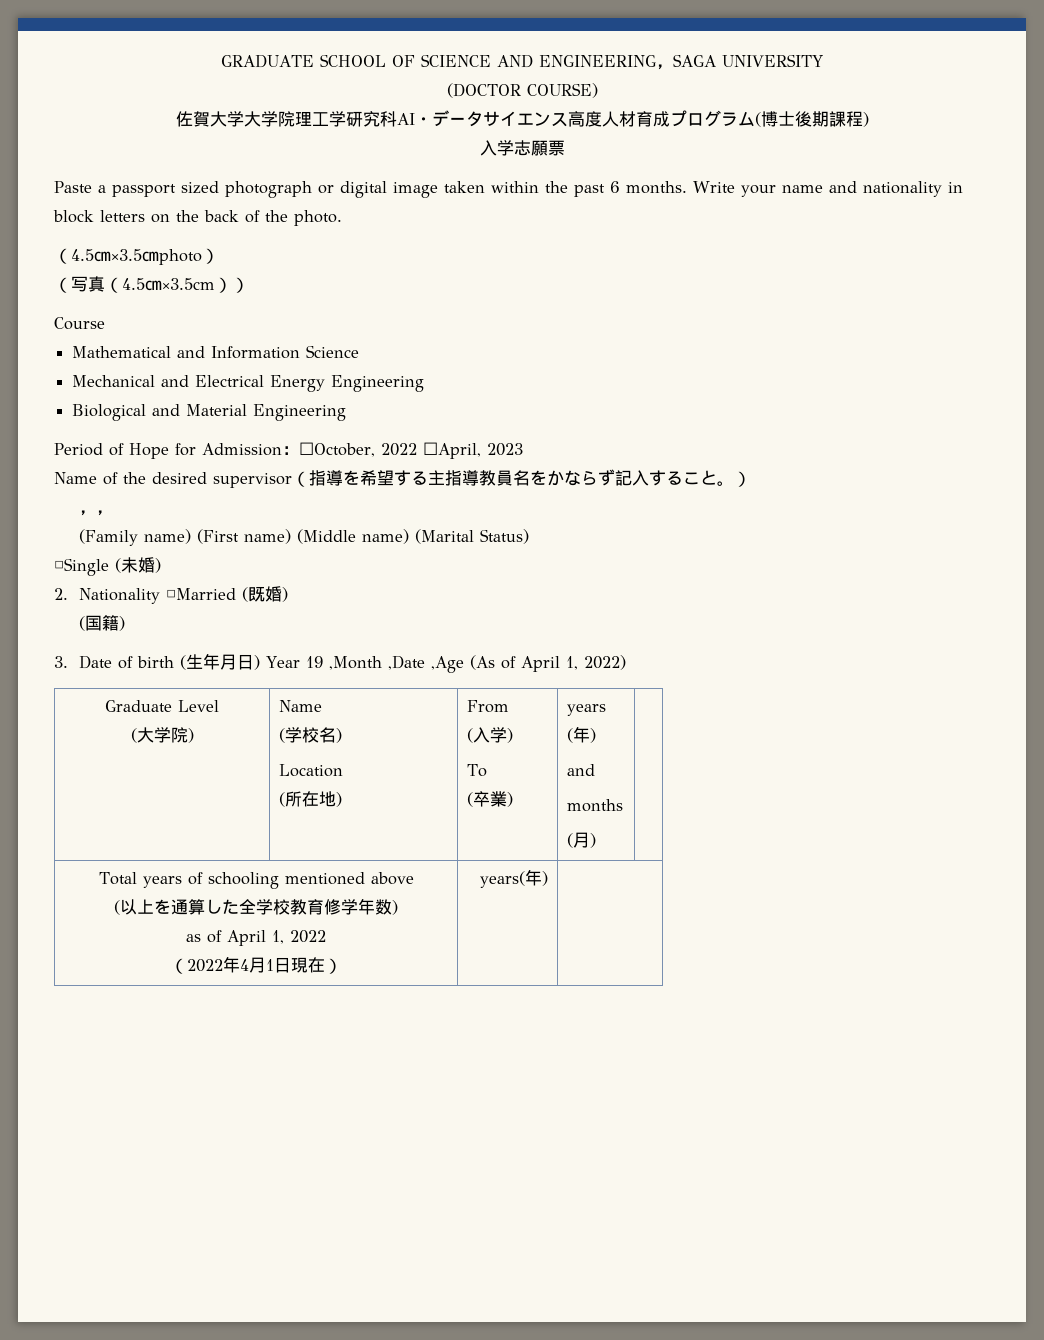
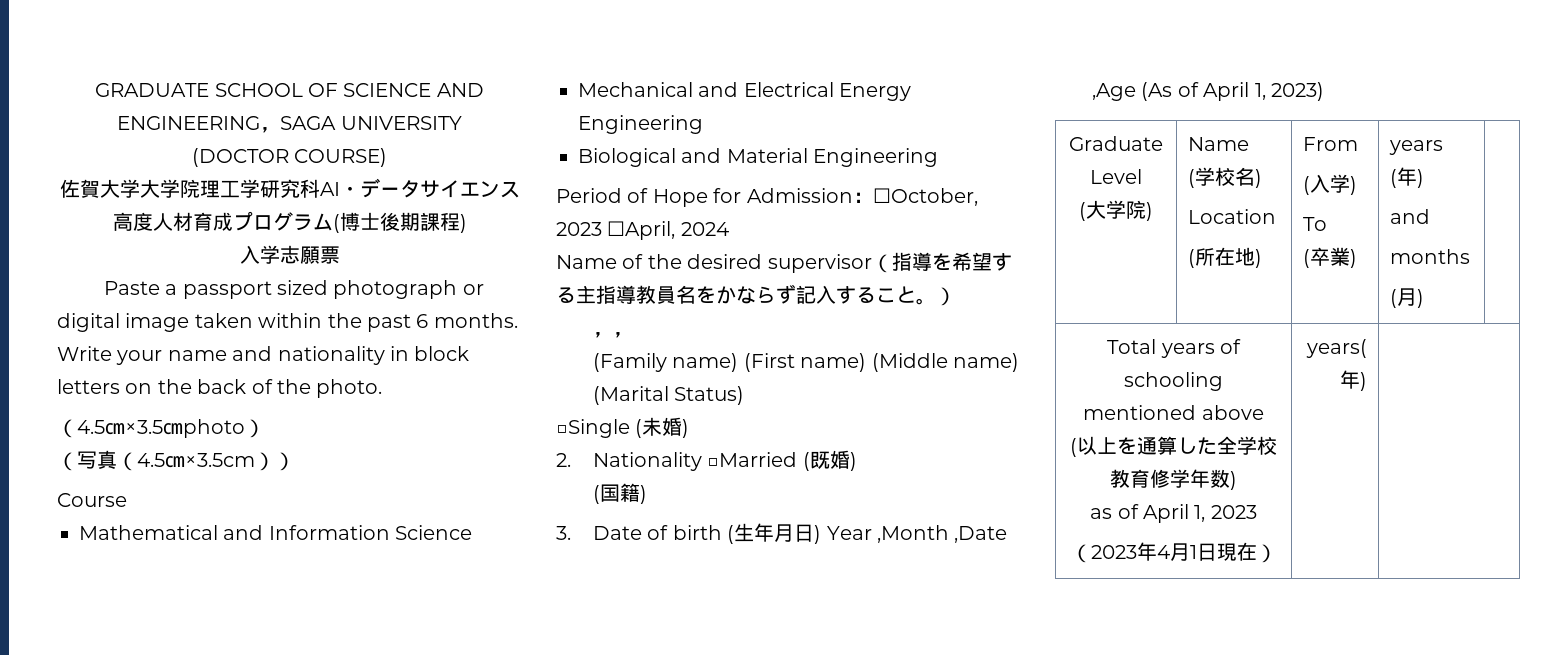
- Period of Hope for Admission：☐October, 2022 ☐April, 2023
+ Period of Hope for Admission：☐October, 2023 ☐April, 2024
- 3. Date of birth (生年月日) Year 19 ,Month ,Date ,Age (As of April 1, 2022)
+ 3. Date of birth (生年月日) Year ,Month ,Date ,Age (As of April 1, 2023)
  Total years of schooling mentioned above
  (以上を通算した全学校教育修学年数)
- as of April 1, 2022
- （2022年4月1日現在） | years(年) |
+ as of April 1, 2023
+ （2023年4月1日現在） | years(年) |

